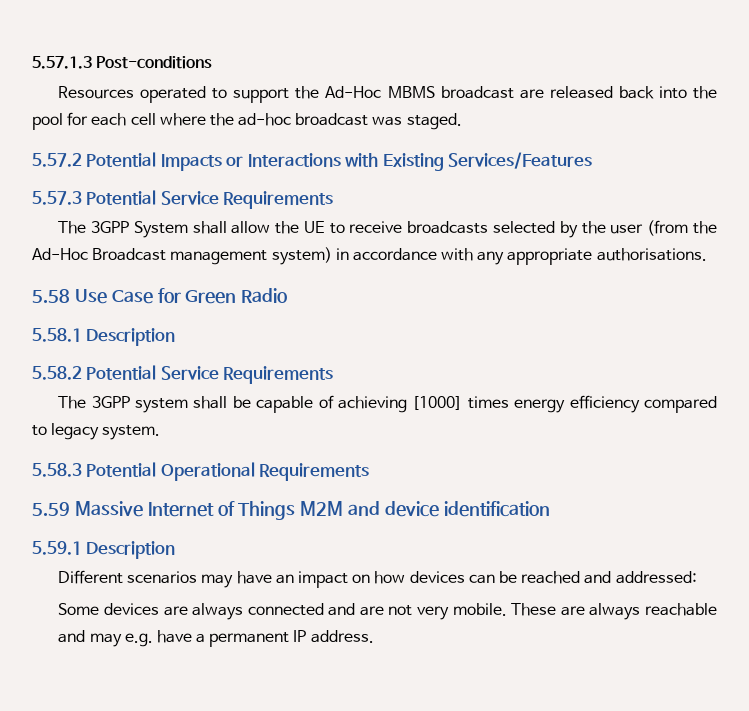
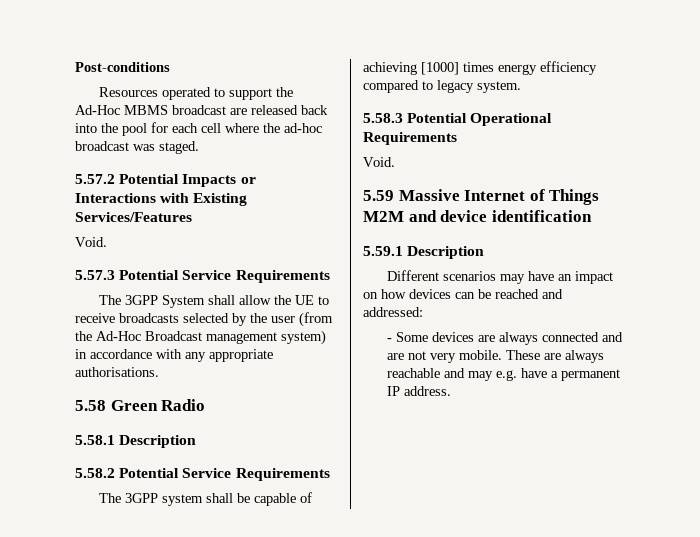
- 5.57.1.3 Post-conditions
+ Post-conditions
  5.57.2 Potential Impacts or Interactions with Existing Services/Features
+ Void.
- 5.58 Use Case for Green Radio
+ 5.58 Green Radio
  5.58.3 Potential Operational Requirements
+ Void.
- Some devices are always connected and are not very mobile.
+ - Some devices are always connected and are not very mobile.

